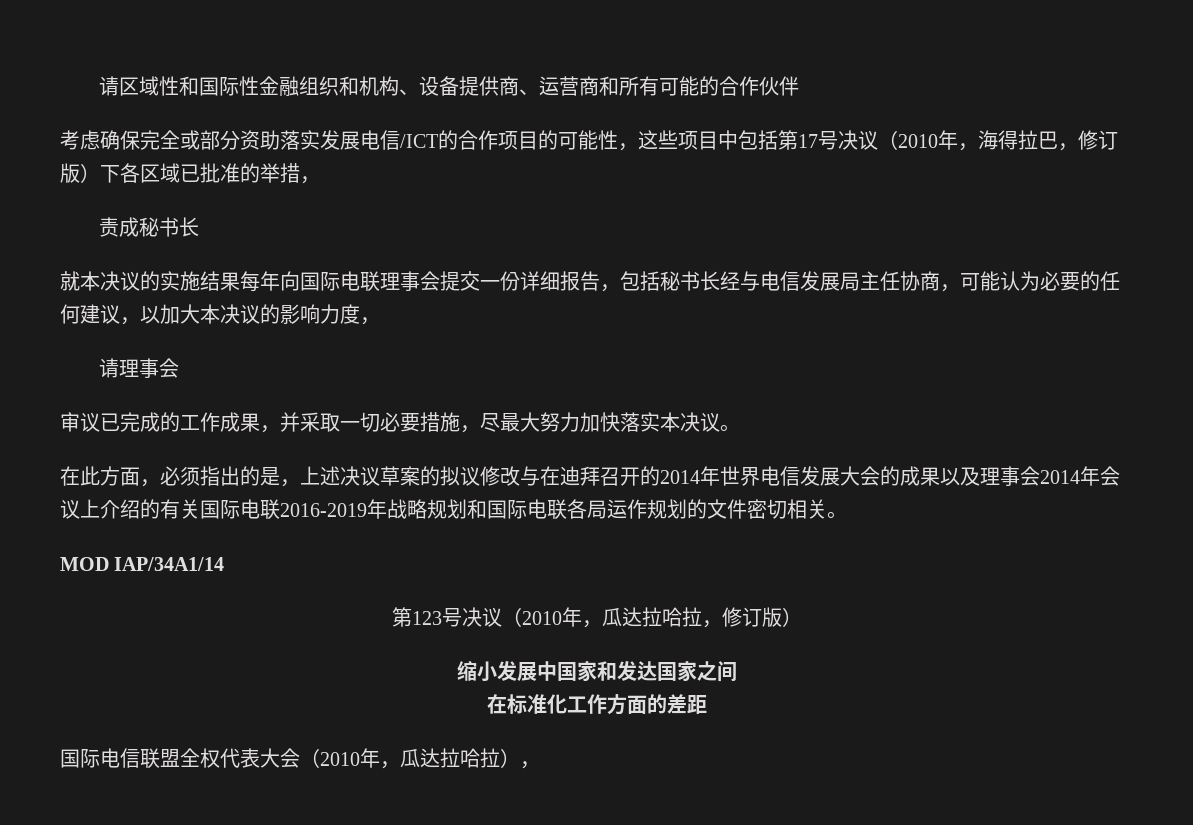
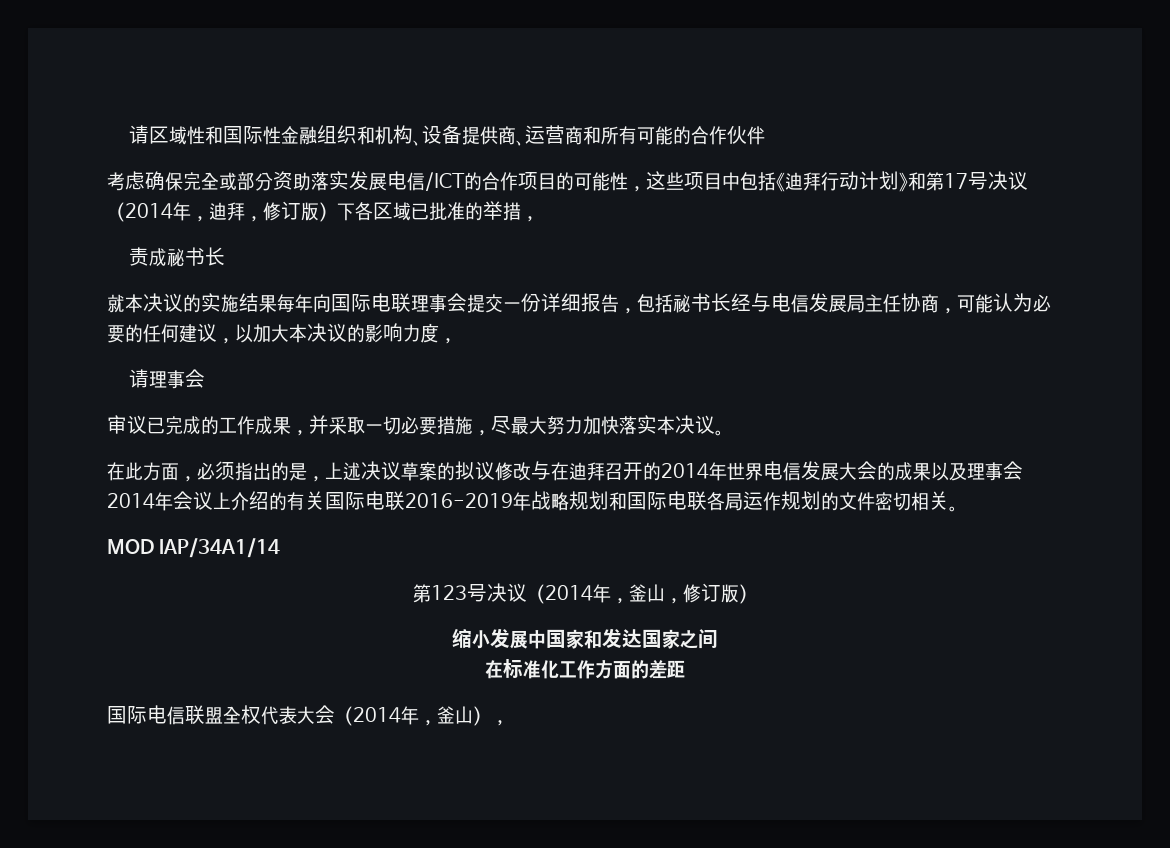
- 考虑确保完全或部分资助落实发展电信/ICT的合作项目的可能性，这些项目中包括第17号决议（2010年，海得拉巴，修订版）下各区域已批准的举措，
+ 考虑确保完全或部分资助落实发展电信/ICT的合作项目的可能性，这些项目中包括《迪拜行动计划》和第17号决议（2014年，迪拜，修订版）下各区域已批准的举措，
- 第123号决议（2010年，瓜达拉哈拉，修订版）
+ 第123号决议（2014年，釜山，修订版）
- 国际电信联盟全权代表大会（2010年，瓜达拉哈拉），
+ 国际电信联盟全权代表大会（2014年，釜山），

